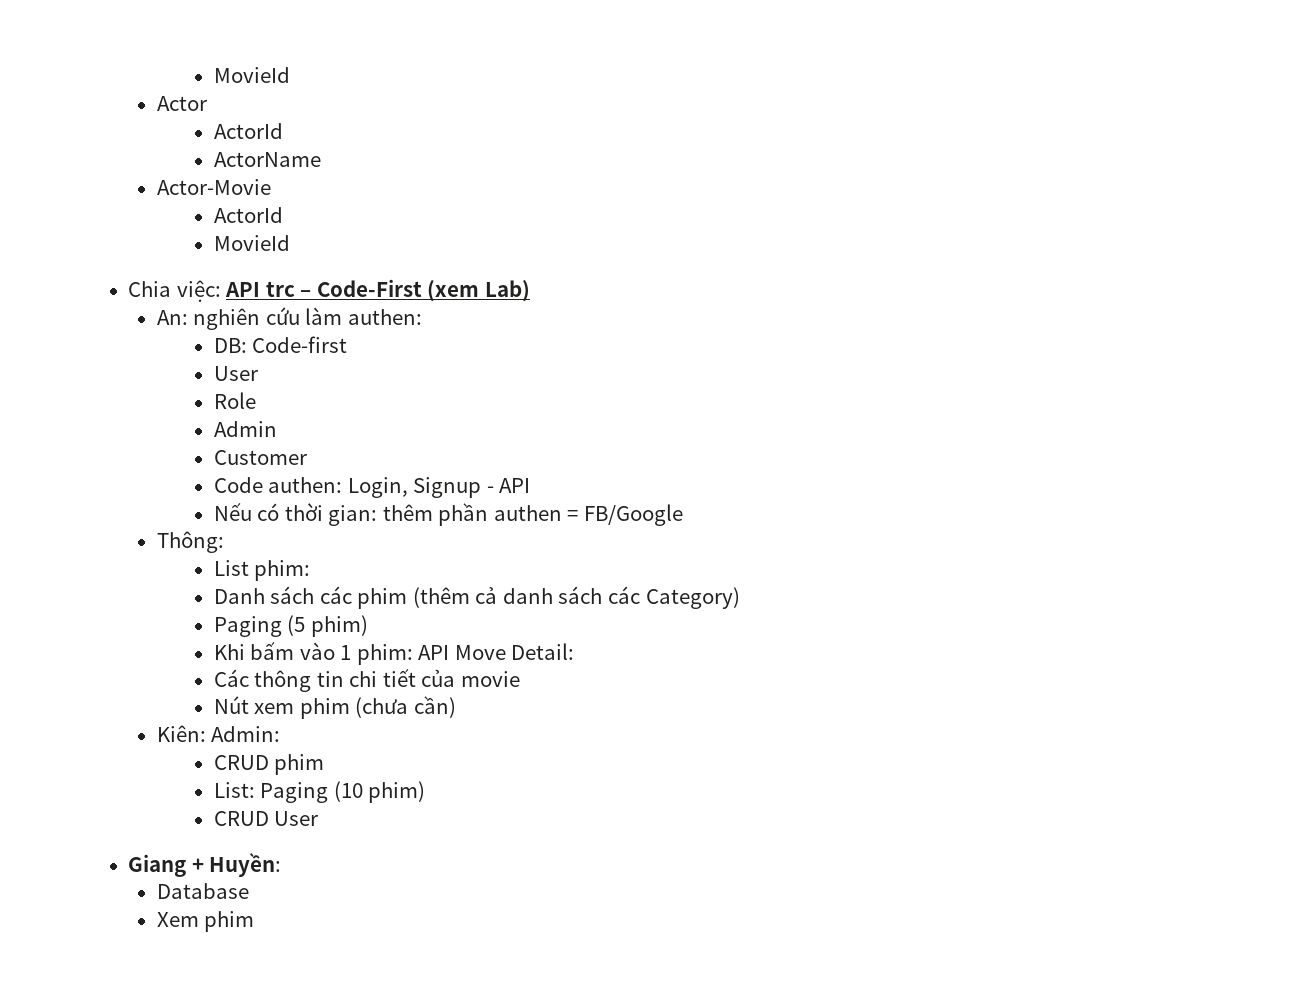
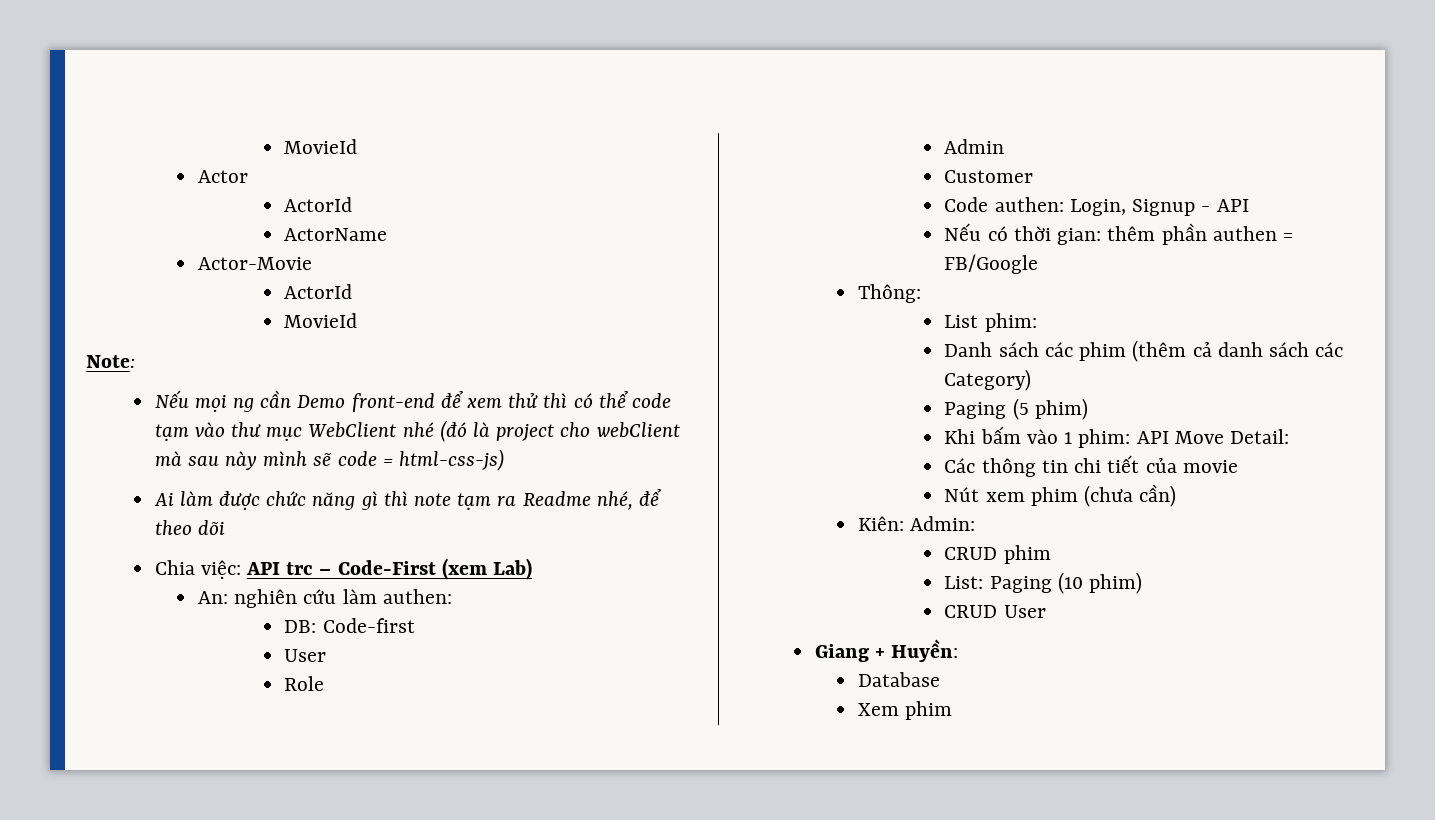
+ Note:
+ Nếu mọi ng cần Demo front-end để xem thử thì có thể code tạm vào thư mục WebClient nhé (đó là project cho webClient mà sau này mình sẽ code = html-css-js)
+ Ai làm được chức năng gì thì note tạm ra Readme nhé, để theo dõi

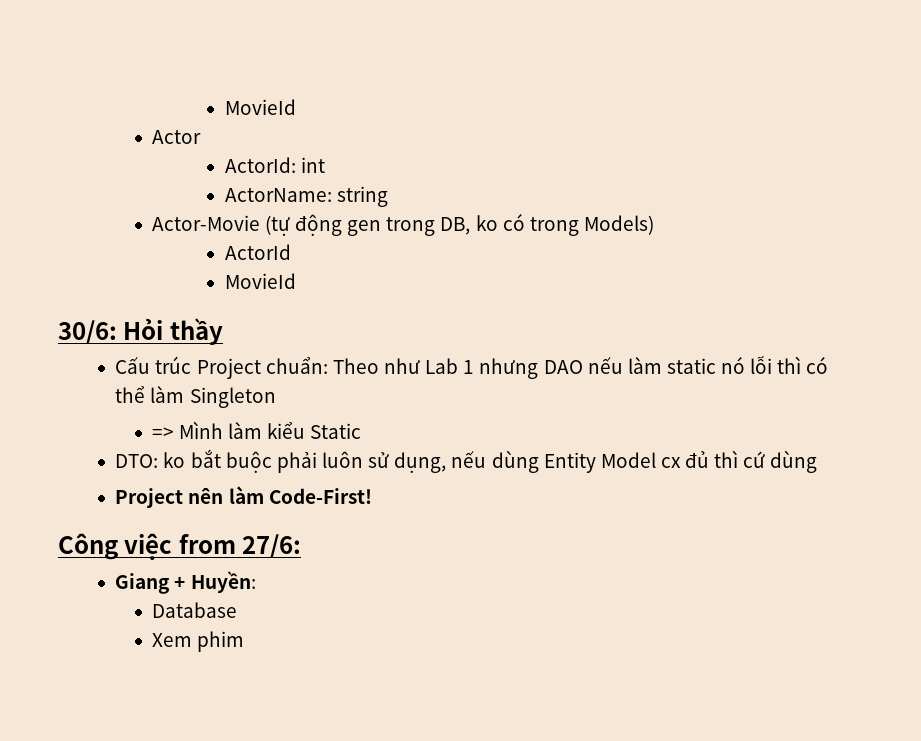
  Actor
- ActorId
- ActorName
- Actor-Movie
+ ActorId: int
+ ActorName: string
+ Actor-Movie (tự động gen trong DB, ko có trong Models)
  ActorId
  MovieId
- Note:
- Nếu mọi ng cần Demo front-end để xem thử thì có thể code tạm vào thư mục WebClient nhé (đó là project cho webClient mà sau này mình sẽ code = html-css-js)
- Ai làm được chức năng gì thì note tạm ra Readme nhé, để theo dõi
- Chia việc: API trc – Code-First (xem Lab)
- An: nghiên cứu làm authen:
- DB: Code-first
- User
- Role
- Admin
- Customer
- Code authen: Login, Signup - API
- Nếu có thời gian: thêm phần authen = FB/Google
- Thông:
- List phim:
- Danh sách các phim (thêm cả danh sách các Category)
- Paging (5 phim)
- Khi bấm vào 1 phim: API Move Detail:
- Các thông tin chi tiết của movie
- Nút xem phim (chưa cần)
- Kiên: Admin:
- CRUD phim
- List: Paging (10 phim)
- CRUD User
+ 30/6: Hỏi thầy
+ Cấu trúc Project chuẩn: Theo như Lab 1 nhưng DAO nếu làm static nó lỗi thì có thể làm Singleton
+ => Mình làm kiểu Static
+ DTO: ko bắt buộc phải luôn sử dụng, nếu dùng Entity Model cx đủ thì cứ dùng
+ Project nên làm Code-First!
+ Công việc from 27/6:

